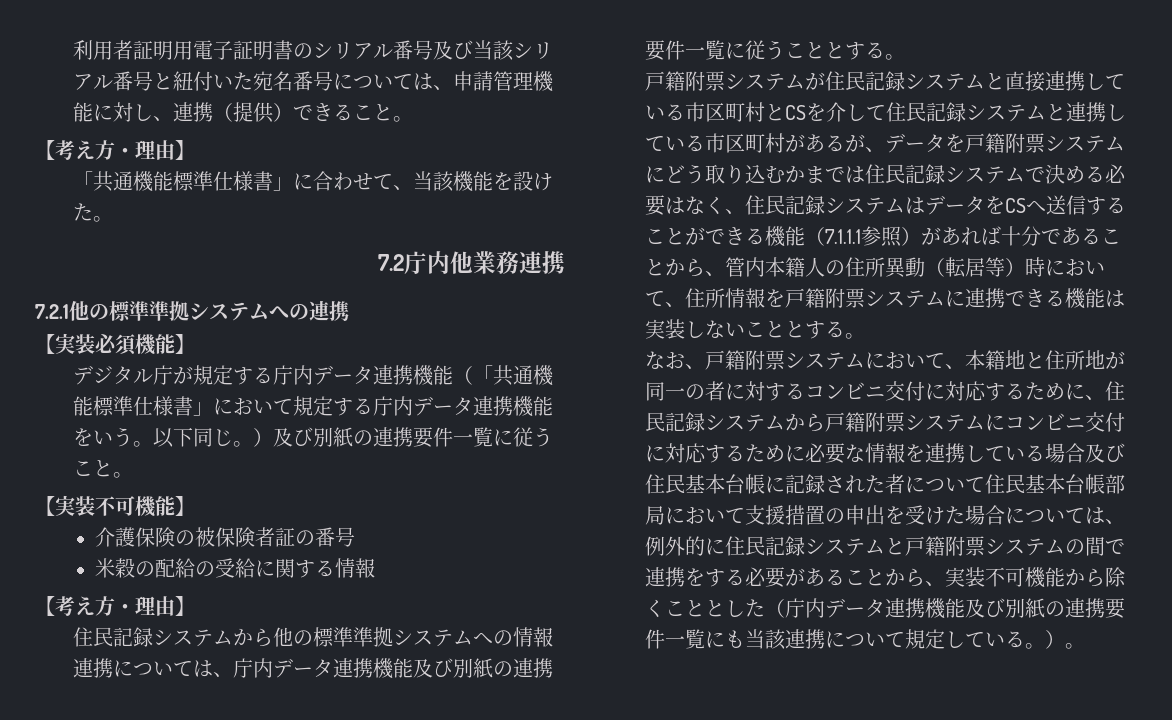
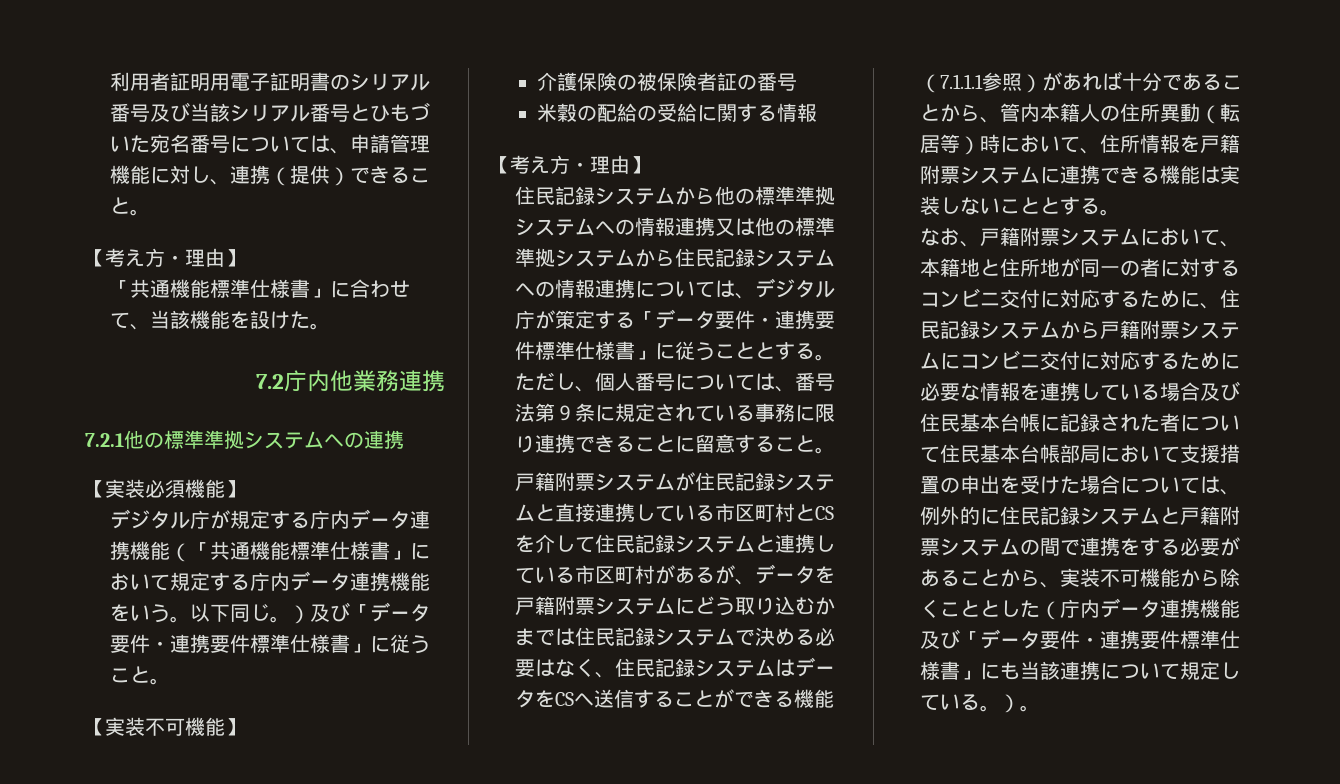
- 利用者証明用電子証明書のシリアル番号及び当該シリアル番号と紐付いた宛名番号については、申請管理機能に対し、連携（提供）できること。
+ 利用者証明用電子証明書のシリアル番号及び当該シリアル番号とひもづいた宛名番号については、申請管理機能に対し、連携（提供）できること。
- 以下同じ。）及び別紙の連携要件一覧に従うこと。
+ 以下同じ。）及び「データ要件・連携要件標準仕様書」に従うこと。
- 住民記録システムから他の標準準拠システムへの情報連携については、庁内データ連携機能及び別紙の連携要件一覧に従うこととする。
+ 住民記録システムから他の標準準拠システムへの情報連携又は他の標準準拠システムから住民記録システムへの情報連携については、デジタル庁が策定する「データ要件・連携要件標準仕様書」に従うこととする。ただし、個人番号については、番号法第９条に規定されている事務に限り連携できることに留意すること。
- なお、戸籍附票システムにおいて、本籍地と住所地が同一の者に対するコンビニ交付に対応するために、住民記録システムから戸籍附票システムにコンビニ交付に対応するために必要な情報を連携している場合及び住民基本台帳に記録された者について住民基本台帳部局において支援措置の申出を受けた場合については、例外的に住民記録システムと戸籍附票システムの間で連携をする必要があることから、実装不可機能から除くこととした（庁内データ連携機能及び別紙の連携要件一覧にも当該連携について規定している。）。
+ なお、戸籍附票システムにおいて、本籍地と住所地が同一の者に対するコンビニ交付に対応するために、住民記録システムから戸籍附票システムにコンビニ交付に対応するために必要な情報を連携している場合及び住民基本台帳に記録された者について住民基本台帳部局において支援措置の申出を受けた場合については、例外的に住民記録システムと戸籍附票システムの間で連携をする必要があることから、実装不可機能から除くこととした（庁内データ連携機能及び「データ要件・連携要件標準仕様書」にも当該連携について規定している。）。

